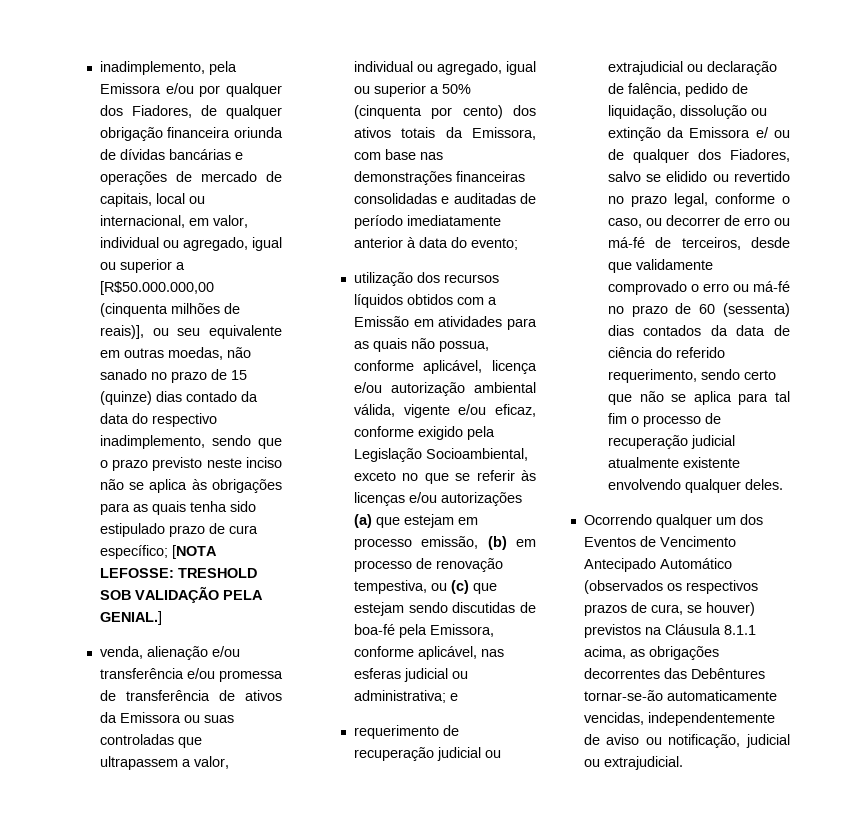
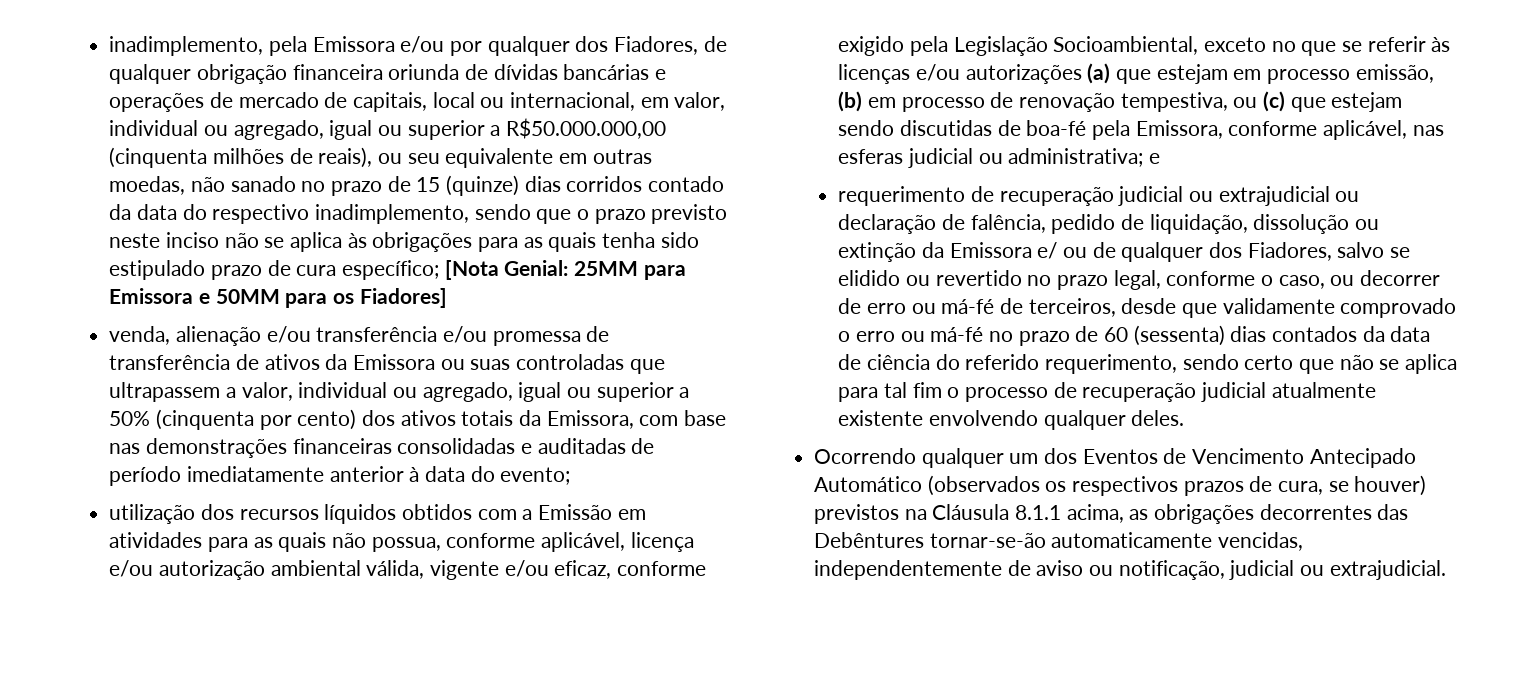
- inadimplemento, pela Emissora e/ou por qualquer dos Fiadores, de qualquer obrigação financeira oriunda de dívidas bancárias e operações de mercado de capitais, local ou internacional, em valor, individual ou agregado, igual ou superior a [R$50.000.000,00 (cinquenta milhões de reais)], ou seu equivalente em outras moedas, não sanado no prazo de 15 (quinze) dias contado da data do respectivo inadimplemento, sendo que o prazo previsto neste inciso não se aplica às obrigações para as quais tenha sido estipulado prazo de cura específico;
+ inadimplemento, pela Emissora e/ou por qualquer dos Fiadores, de qualquer obrigação financeira oriunda de dívidas bancárias e operações de mercado de capitais, local ou internacional, em valor, individual ou agregado, igual ou superior a R$50.000.000,00 (cinquenta milhões de reais), ou seu equivalente em outras moedas, não sanado no prazo de 15 (quinze) dias corridos contado da data do respectivo inadimplemento, sendo que o prazo previsto neste inciso não se aplica às obrigações para as quais tenha sido estipulado prazo de cura específico;
- [NOTA LEFOSSE: TRESHOLD SOB VALIDAÇÃO PELA GENIAL.]
+ [Nota Genial: 25MM para Emissora e 50MM para os Fiadores]

